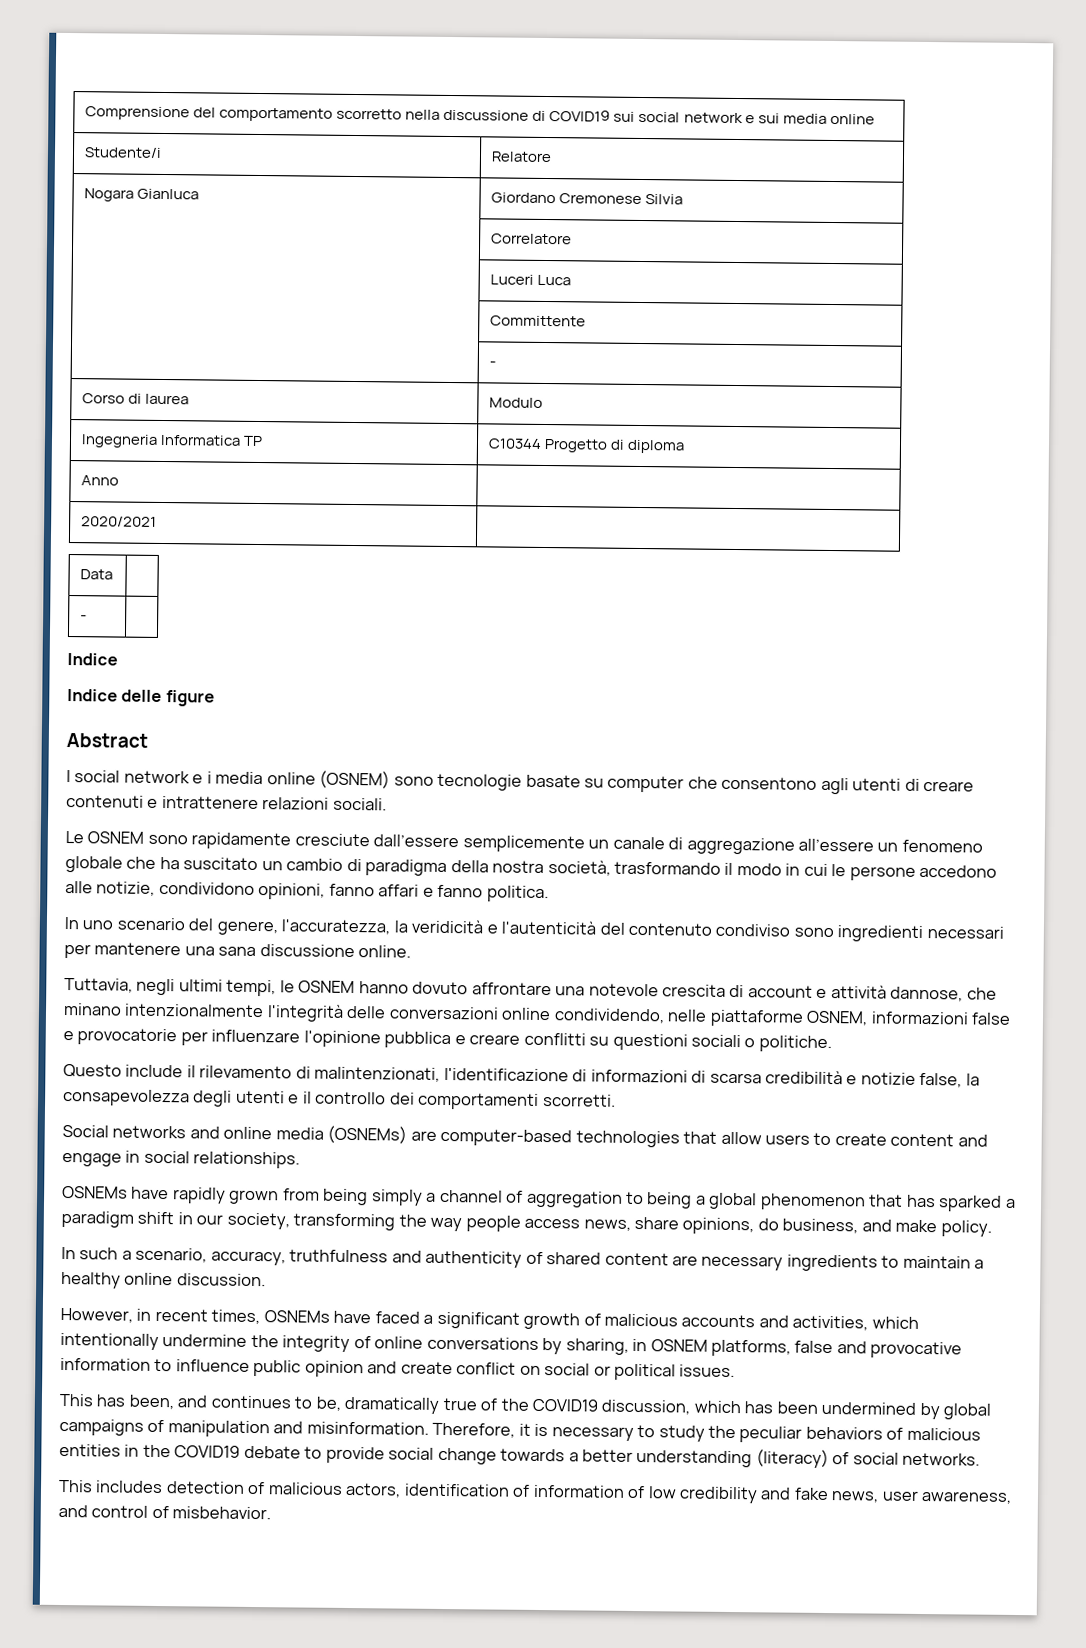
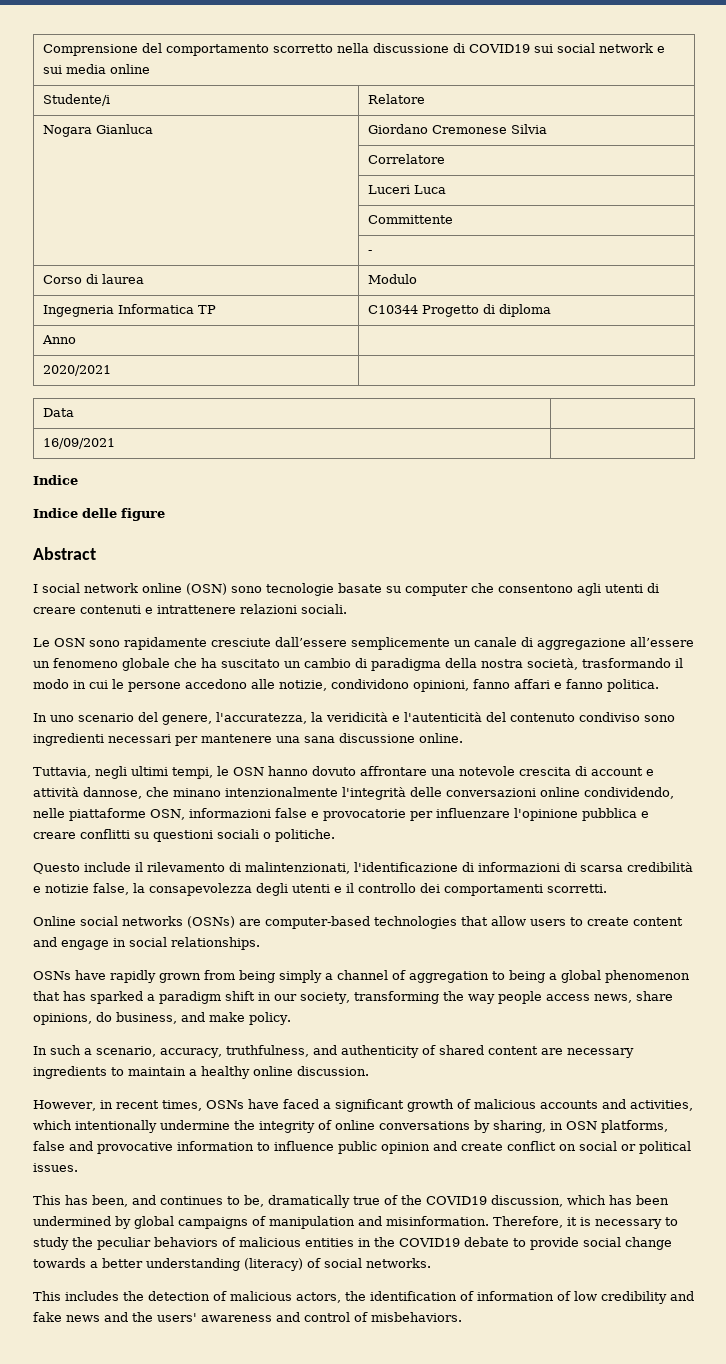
- - |
+ 16/09/2021 |
- I social network e i media online (OSNEM) sono tecnologie basate su computer che consentono agli utenti di creare contenuti e intrattenere relazioni sociali.
+ I social network online (OSN) sono tecnologie basate su computer che consentono agli utenti di creare contenuti e intrattenere relazioni sociali.
- Le OSNEM sono rapidamente cresciute dall’essere semplicemente un canale di aggregazione all’essere un fenomeno globale che ha suscitato un cambio di paradigma della nostra società, trasformando il modo in cui le persone accedono alle notizie, condividono opinioni, fanno affari e fanno politica.
+ Le OSN sono rapidamente cresciute dall’essere semplicemente un canale di aggregazione all’essere un fenomeno globale che ha suscitato un cambio di paradigma della nostra società, trasformando il modo in cui le persone accedono alle notizie, condividono opinioni, fanno affari e fanno politica.
- Tuttavia, negli ultimi tempi, le OSNEM hanno dovuto affrontare una notevole crescita di account e attività dannose, che minano intenzionalmente l'integrità delle conversazioni online condividendo, nelle piattaforme OSNEM, informazioni false e provocatorie per influenzare l'opinione pubblica e creare conflitti su questioni sociali o politiche.
+ Tuttavia, negli ultimi tempi, le OSN hanno dovuto affrontare una notevole crescita di account e attività dannose, che minano intenzionalmente l'integrità delle conversazioni online condividendo, nelle piattaforme OSN, informazioni false e provocatorie per influenzare l'opinione pubblica e creare conflitti su questioni sociali o politiche.
- Social networks and online media (OSNEMs) are computer-based technologies that allow users to create content and engage in social relationships.
+ Online social networks (OSNs) are computer-based technologies that allow users to create content and engage in social relationships.
- OSNEMs have rapidly grown from being simply a channel of aggregation to being a global phenomenon that has sparked a paradigm shift in our society, transforming the way people access news, share opinions, do business, and make policy.
+ OSNs have rapidly grown from being simply a channel of aggregation to being a global phenomenon that has sparked a paradigm shift in our society, transforming the way people access news, share opinions, do business, and make policy.
- In such a scenario, accuracy, truthfulness and authenticity of shared content are necessary ingredients to maintain a healthy online discussion.
+ In such a scenario, accuracy, truthfulness, and authenticity of shared content are necessary ingredients to maintain a healthy online discussion.
- However, in recent times, OSNEMs have faced a significant growth of malicious accounts and activities, which intentionally undermine the integrity of online conversations by sharing, in OSNEM platforms, false and provocative information to influence public opinion and create conflict on social or political issues.
+ However, in recent times, OSNs have faced a significant growth of malicious accounts and activities, which intentionally undermine the integrity of online conversations by sharing, in OSN platforms, false and provocative information to influence public opinion and create conflict on social or political issues.
- This includes detection of malicious actors, identification of information of low credibility and fake news, user awareness, and control of misbehavior.
+ This includes the detection of malicious actors, the identification of information of low credibility and fake news and the users' awareness and control of misbehaviors.

